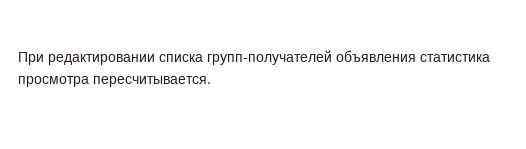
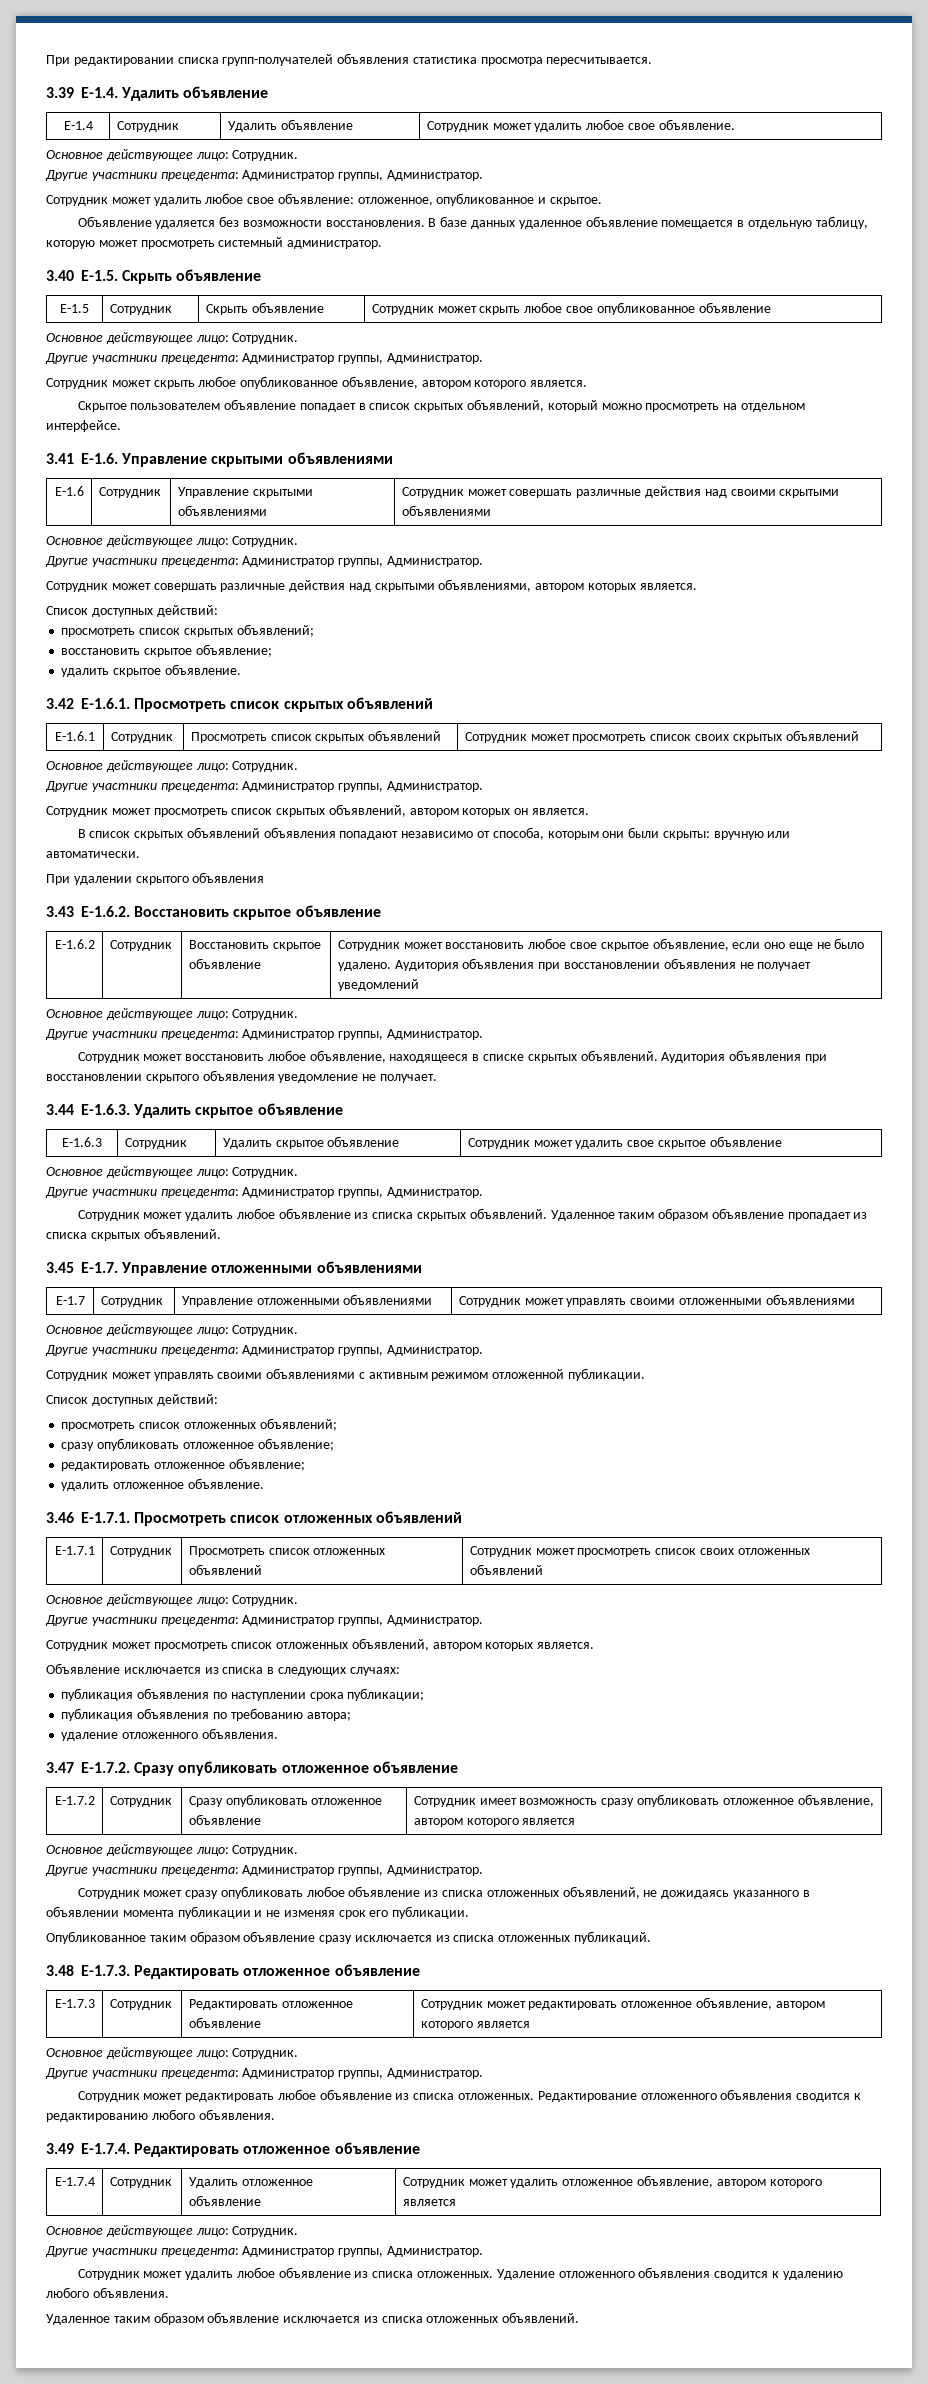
+ 3.39 E-1.4. Удалить объявление
+ E-1.4 | Сотрудник | Удалить объявление | Сотрудник может удалить любое свое объявление.
+ Основное действующее лицо: Сотрудник.
+ Другие участники прецедента: Администратор группы, Администратор.
+ Сотрудник может удалить любое свое объявление: отложенное, опубликованное и скрытое.
+ Объявление удаляется без возможности восстановления. В базе данных удаленное объявление помещается в отдельную таблицу, которую может просмотреть системный администратор.
+ 3.40 E-1.5. Скрыть объявление
+ E-1.5 | Сотрудник | Скрыть объявление | Сотрудник может скрыть любое свое опубликованное объявление
+ Основное действующее лицо: Сотрудник.
+ Другие участники прецедента: Администратор группы, Администратор.
+ Сотрудник может скрыть любое опубликованное объявление, автором которого является.
+ Скрытое пользователем объявление попадает в список скрытых объявлений, который можно просмотреть на отдельном интерфейсе.
+ 3.41 E-1.6. Управление скрытыми объявлениями
+ E-1.6 | Сотрудник | Управление скрытыми объявлениями | Сотрудник может совершать различные действия над своими скрытыми объявлениями
+ Основное действующее лицо: Сотрудник.
+ Другие участники прецедента: Администратор группы, Администратор.
+ Сотрудник может совершать различные действия над скрытыми объявлениями, автором которых является.
+ Список доступных действий:
+ просмотреть список скрытых объявлений;
+ восстановить скрытое объявление;
+ удалить скрытое объявление.
+ 3.42 E-1.6.1. Просмотреть список скрытых объявлений
+ E-1.6.1 | Сотрудник | Просмотреть список скрытых объявлений | Сотрудник может просмотреть список своих скрытых объявлений
+ Основное действующее лицо: Сотрудник.
+ Другие участники прецедента: Администратор группы, Администратор.
+ Сотрудник может просмотреть список скрытых объявлений, автором которых он является.
+ В список скрытых объявлений объявления попадают независимо от способа, которым они были скрыты: вручную или автоматически.
+ При удалении скрытого объявления
+ 3.43 E-1.6.2. Восстановить скрытое объявление
+ E-1.6.2 | Сотрудник | Восстановить скрытое объявление | Сотрудник может восстановить любое свое скрытое объявление, если оно еще не было удалено. Аудитория объявления при восстановлении объявления не получает уведомлений
+ Основное действующее лицо: Сотрудник.
+ Другие участники прецедента: Администратор группы, Администратор.
+ Сотрудник может восстановить любое объявление, находящееся в списке скрытых объявлений. Аудитория объявления при восстановлении скрытого объявления уведомление не получает.
+ 3.44 E-1.6.3. Удалить скрытое объявление
+ E-1.6.3 | Сотрудник | Удалить скрытое объявление | Сотрудник может удалить свое скрытое объявление
+ Основное действующее лицо: Сотрудник.
+ Другие участники прецедента: Администратор группы, Администратор.
+ Сотрудник может удалить любое объявление из списка скрытых объявлений. Удаленное таким образом объявление пропадает из списка скрытых объявлений.
+ 3.45 E-1.7. Управление отложенными объявлениями
+ E-1.7 | Сотрудник | Управление отложенными объявлениями | Сотрудник может управлять своими отложенными объявлениями
+ Основное действующее лицо: Сотрудник.
+ Другие участники прецедента: Администратор группы, Администратор.
+ Сотрудник может управлять своими объявлениями с активным режимом отложенной публикации.
+ Список доступных действий:
+ просмотреть список отложенных объявлений;
+ сразу опубликовать отложенное объявление;
+ редактировать отложенное объявление;
+ удалить отложенное объявление.
+ 3.46 E-1.7.1. Просмотреть список отложенных объявлений
+ E-1.7.1 | Сотрудник | Просмотреть список отложенных объявлений | Сотрудник может просмотреть список своих отложенных объявлений
+ Основное действующее лицо: Сотрудник.
+ Другие участники прецедента: Администратор группы, Администратор.
+ Сотрудник может просмотреть список отложенных объявлений, автором которых является.
+ Объявление исключается из списка в следующих случаях:
+ публикация объявления по наступлении срока публикации;
+ публикация объявления по требованию автора;
+ удаление отложенного объявления.
+ 3.47 E-1.7.2. Сразу опубликовать отложенное объявление
+ E-1.7.2 | Сотрудник | Сразу опубликовать отложенное объявление | Сотрудник имеет возможность сразу опубликовать отложенное объявление, автором которого является
+ Основное действующее лицо: Сотрудник.
+ Другие участники прецедента: Администратор группы, Администратор.
+ Сотрудник может сразу опубликовать любое объявление из списка отложенных объявлений, не дожидаясь указанного в объявлении момента публикации и не изменяя срок его публикации.
+ Опубликованное таким образом объявление сразу исключается из списка отложенных публикаций.
+ 3.48 E-1.7.3. Редактировать отложенное объявление
+ E-1.7.3 | Сотрудник | Редактировать отложенное объявление | Сотрудник может редактировать отложенное объявление, автором которого является
+ Основное действующее лицо: Сотрудник.
+ Другие участники прецедента: Администратор группы, Администратор.
+ Сотрудник может редактировать любое объявление из списка отложенных. Редактирование отложенного объявления сводится к редактированию любого объявления.
+ 3.49 E-1.7.4. Редактировать отложенное объявление
+ E-1.7.4 | Сотрудник | Удалить отложенное объявление | Сотрудник может удалить отложенное объявление, автором которого является
+ Основное действующее лицо: Сотрудник.
+ Другие участники прецедента: Администратор группы, Администратор.
+ Сотрудник может удалить любое объявление из списка отложенных. Удаление отложенного объявления сводится к удалению любого объявления.
+ Удаленное таким образом объявление исключается из списка отложенных объявлений.

